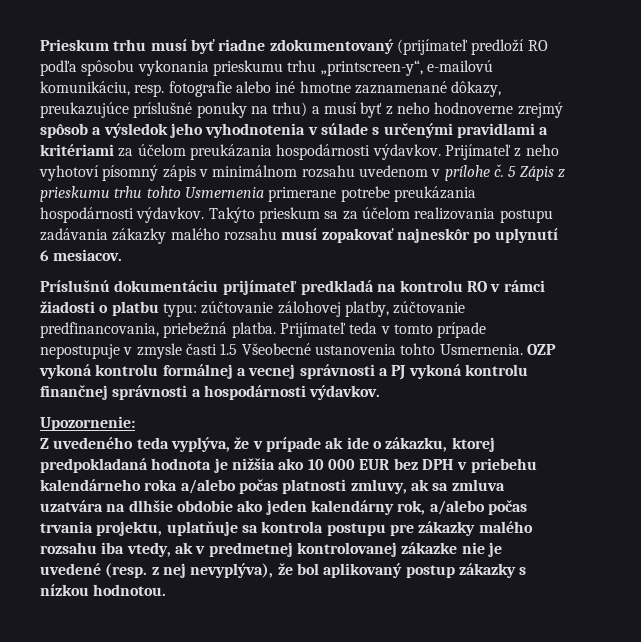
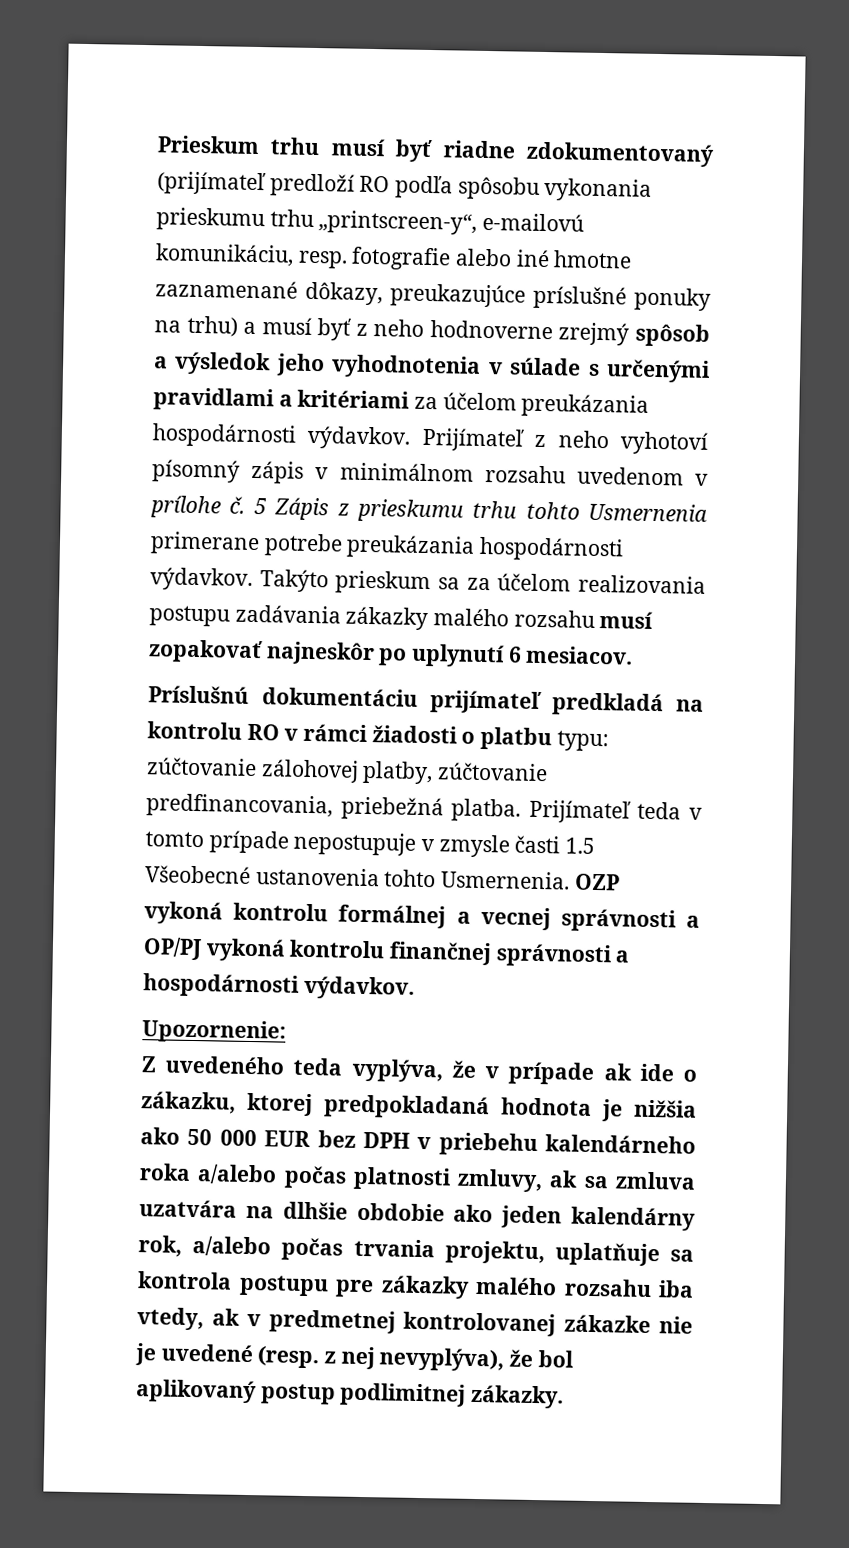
- OZP vykoná kontrolu formálnej a vecnej správnosti a PJ vykoná kontrolu finančnej správnosti a hospodárnosti výdavkov.
+ OZP vykoná kontrolu formálnej a vecnej správnosti a OP/PJ vykoná kontrolu finančnej správnosti a hospodárnosti výdavkov.
- Z uvedeného teda vyplýva, že v prípade ak ide o zákazku, ktorej predpokladaná hodnota je nižšia ako 10 000 EUR bez DPH v priebehu kalendárneho roka a/alebo počas platnosti zmluvy, ak sa zmluva uzatvára na dlhšie obdobie ako jeden kalendárny rok, a/alebo počas trvania projektu, uplatňuje sa kontrola postupu pre zákazky malého rozsahu iba vtedy, ak v predmetnej kontrolovanej zákazke nie je uvedené (resp. z nej nevyplýva), že bol aplikovaný postup zákazky s nízkou hodnotou.
+ Z uvedeného teda vyplýva, že v prípade ak ide o zákazku, ktorej predpokladaná hodnota je nižšia ako 50 000 EUR bez DPH v priebehu kalendárneho roka a/alebo počas platnosti zmluvy, ak sa zmluva uzatvára na dlhšie obdobie ako jeden kalendárny rok, a/alebo počas trvania projektu, uplatňuje sa kontrola postupu pre zákazky malého rozsahu iba vtedy, ak v predmetnej kontrolovanej zákazke nie je uvedené (resp. z nej nevyplýva), že bol aplikovaný postup podlimitnej zákazky.

